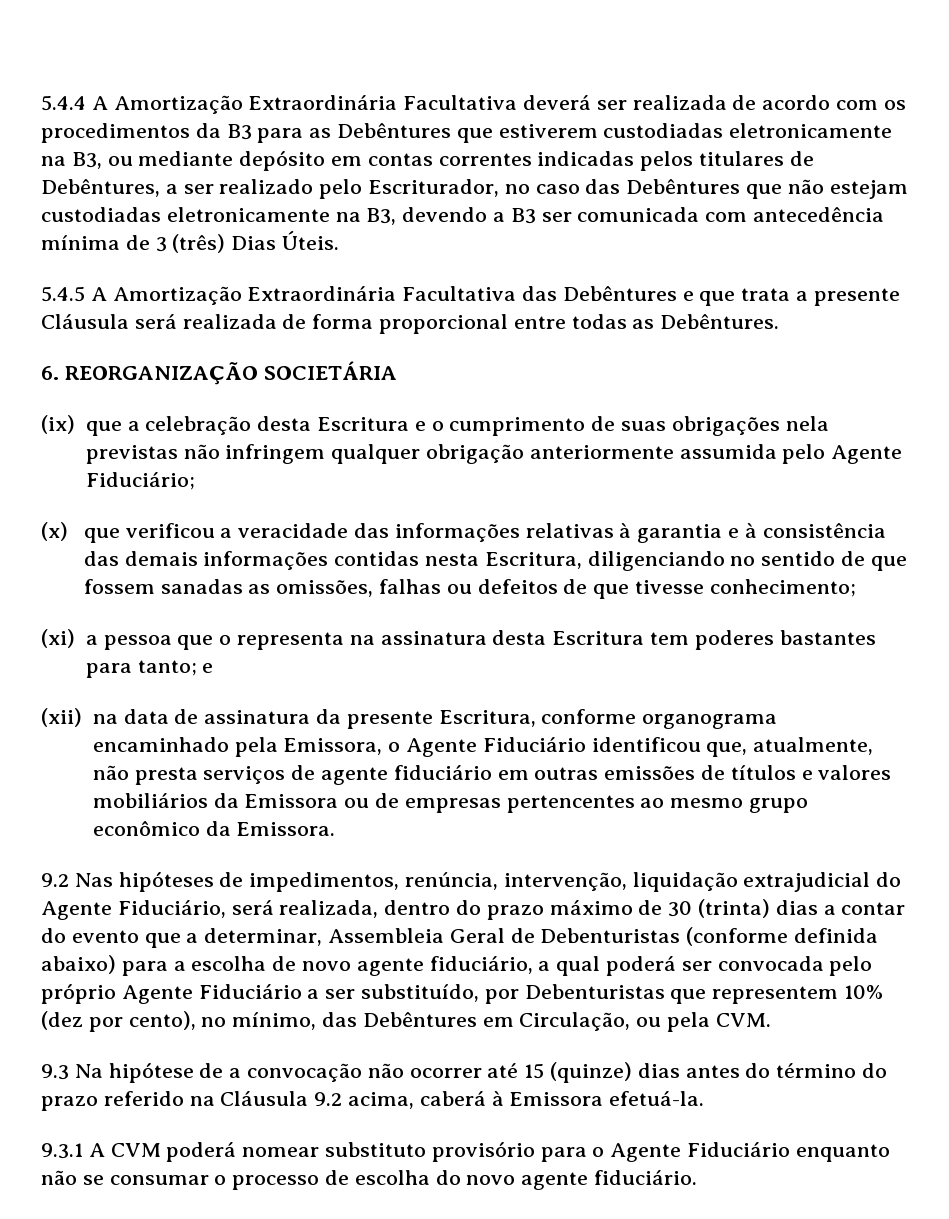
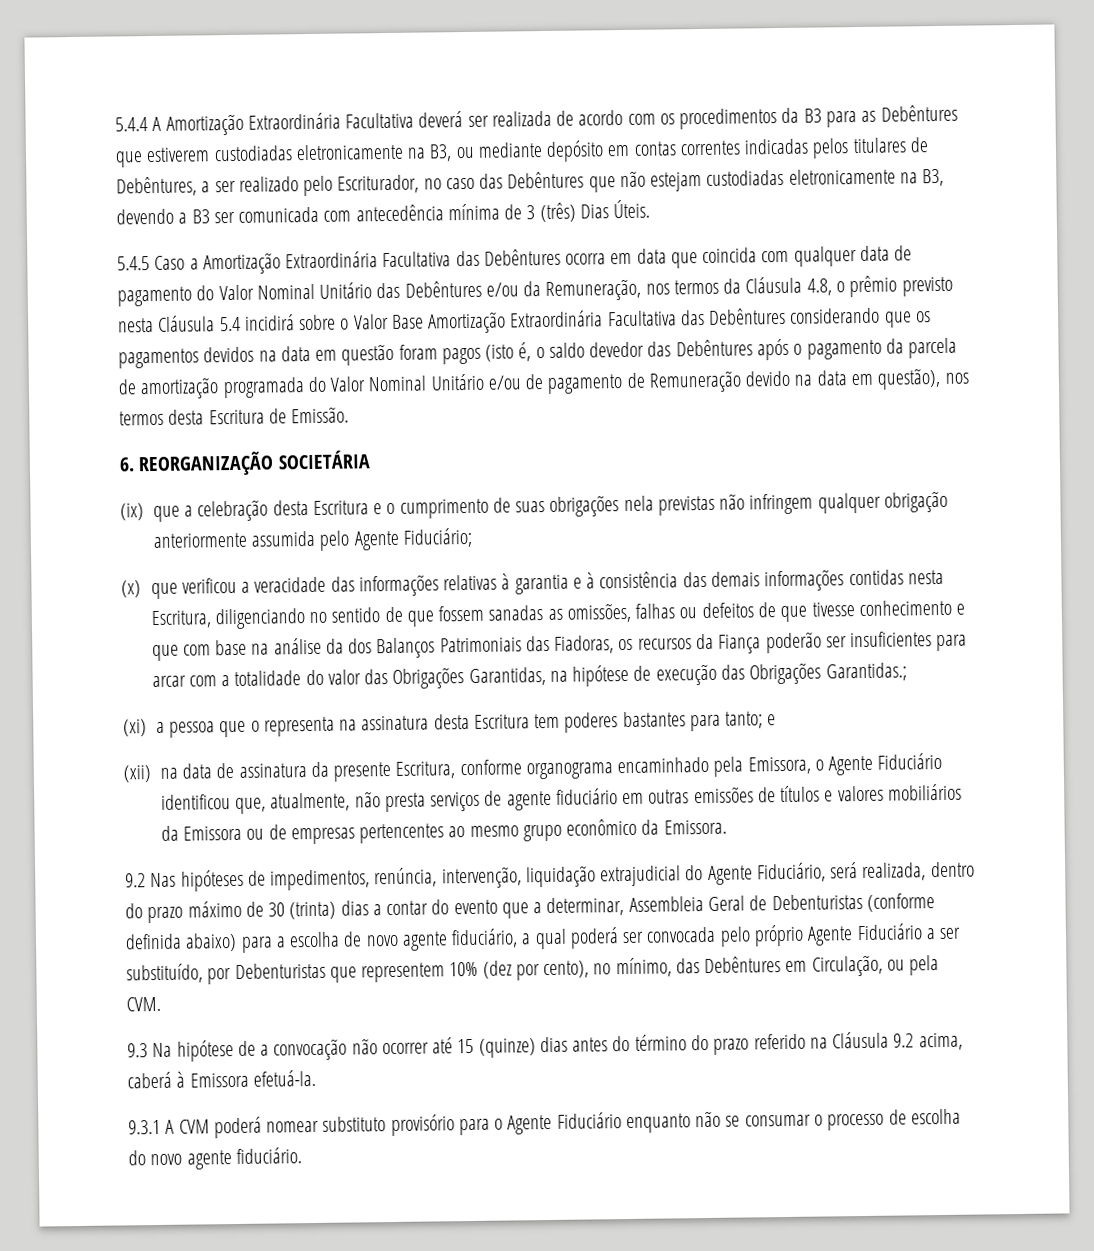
- 5.4.5 A Amortização Extraordinária Facultativa das Debêntures e que trata a presente Cláusula será realizada de forma proporcional entre todas as Debêntures.
+ 5.4.5 Caso a Amortização Extraordinária Facultativa das Debêntures ocorra em data que coincida com qualquer data de pagamento do Valor Nominal Unitário das Debêntures e/ou da Remuneração, nos termos da Cláusula 4.8, o prêmio previsto nesta Cláusula 5.4 incidirá sobre o Valor Base Amortização Extraordinária Facultativa das Debêntures considerando que os pagamentos devidos na data em questão foram pagos (isto é, o saldo devedor das Debêntures após o pagamento da parcela de amortização programada do Valor Nominal Unitário e/ou de pagamento de Remuneração devido na data em questão), nos termos desta Escritura de Emissão.
- (x) que verificou a veracidade das informações relativas à garantia e à consistência das demais informações contidas nesta Escritura, diligenciando no sentido de que fossem sanadas as omissões, falhas ou defeitos de que tivesse conhecimento;
+ (x) que verificou a veracidade das informações relativas à garantia e à consistência das demais informações contidas nesta Escritura, diligenciando no sentido de que fossem sanadas as omissões, falhas ou defeitos de que tivesse conhecimento e que com base na análise da dos Balanços Patrimoniais das Fiadoras, os recursos da Fiança poderão ser insuficientes para arcar com a totalidade do valor das Obrigações Garantidas, na hipótese de execução das Obrigações Garantidas.;

